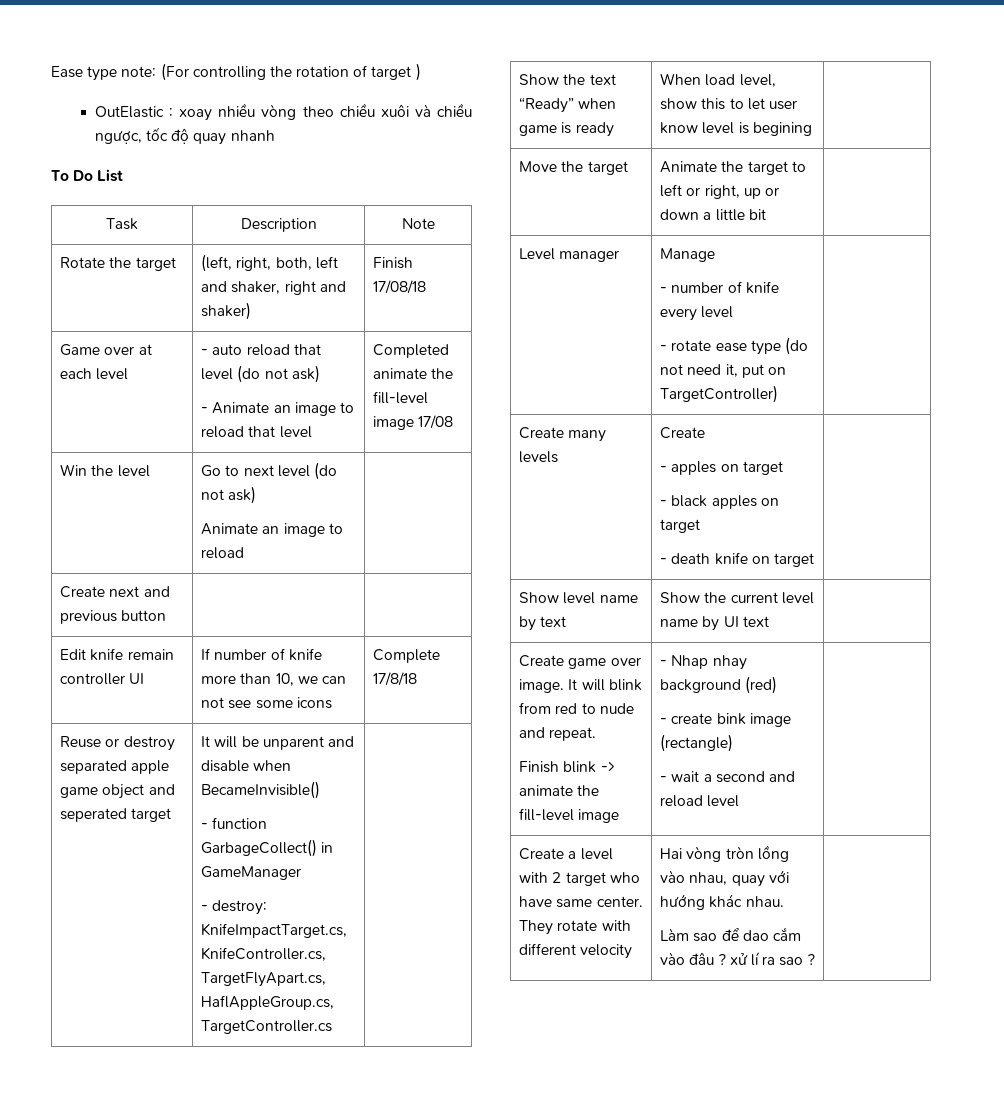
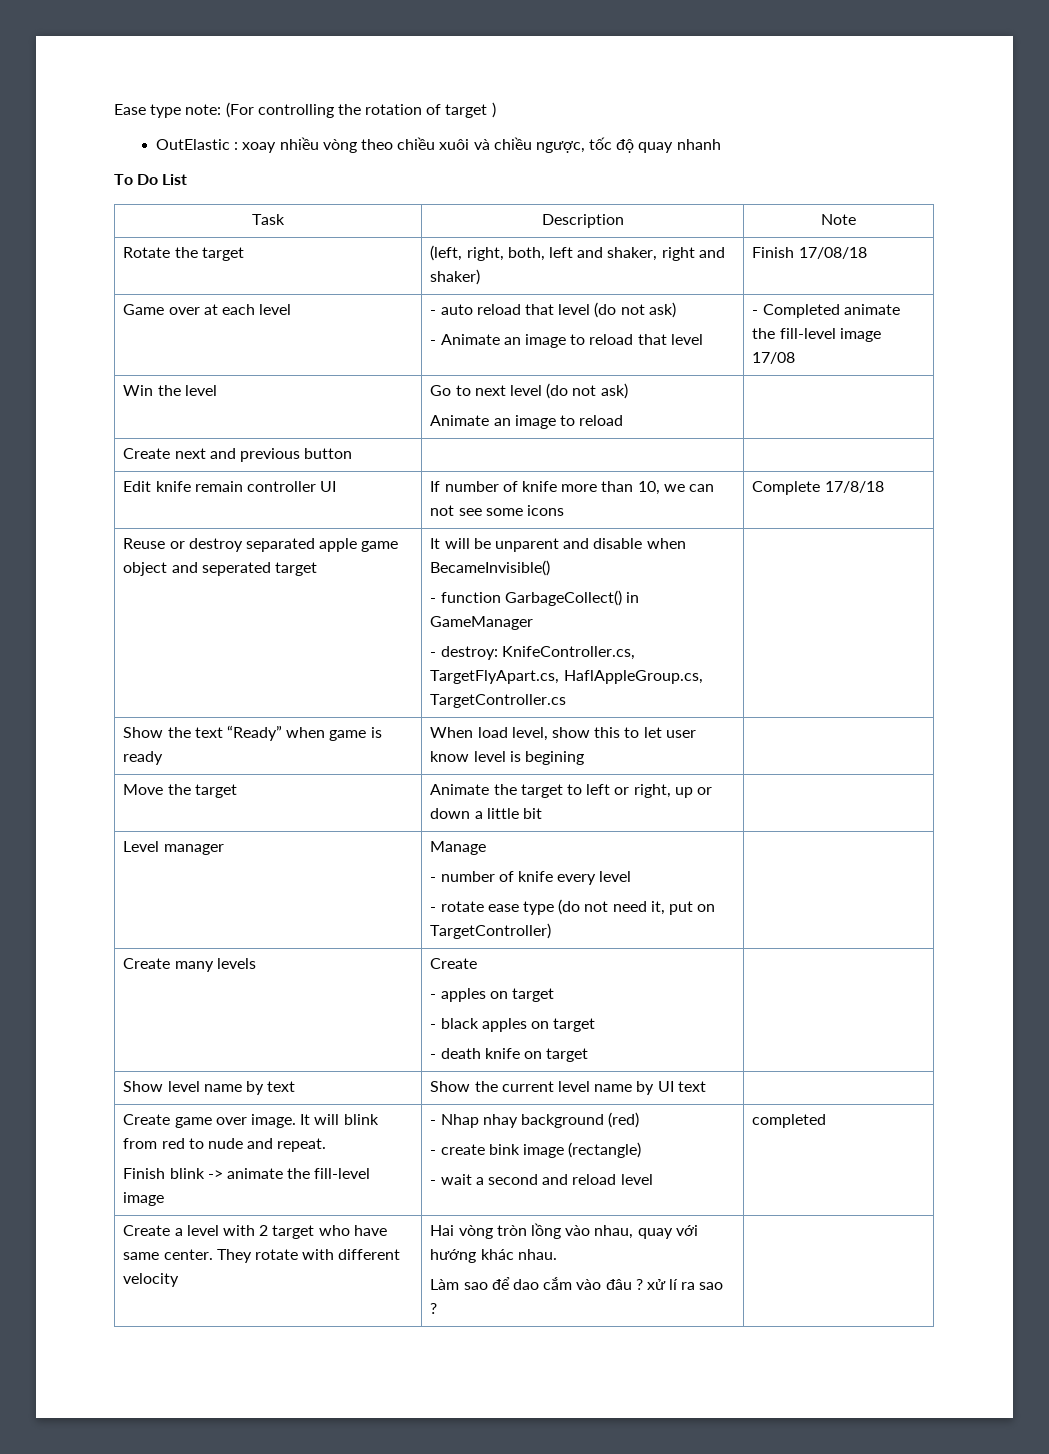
  Game over at each level | - auto reload that level (do not ask)
- - Animate an image to reload that level | Completed animate the fill-level image 17/08
+ - Animate an image to reload that level | - Completed animate the fill-level image 17/08
  Reuse or destroy separated apple game object and seperated target | It will be unparent and disable when BecameInvisible()
  - function GarbageCollect() in GameManager
- - destroy: KnifeImpactTarget.cs, KnifeController.cs, TargetFlyApart.cs, HaflAppleGroup.cs, TargetController.cs |
+ - destroy: KnifeController.cs, TargetFlyApart.cs, HaflAppleGroup.cs, TargetController.cs |
  Create game over image. It will blink from red to nude and repeat.
  Finish blink -> animate the fill-level image | - Nhap nhay background (red)
  - create bink image (rectangle)
- - wait a second and reload level |
+ - wait a second and reload level | completed

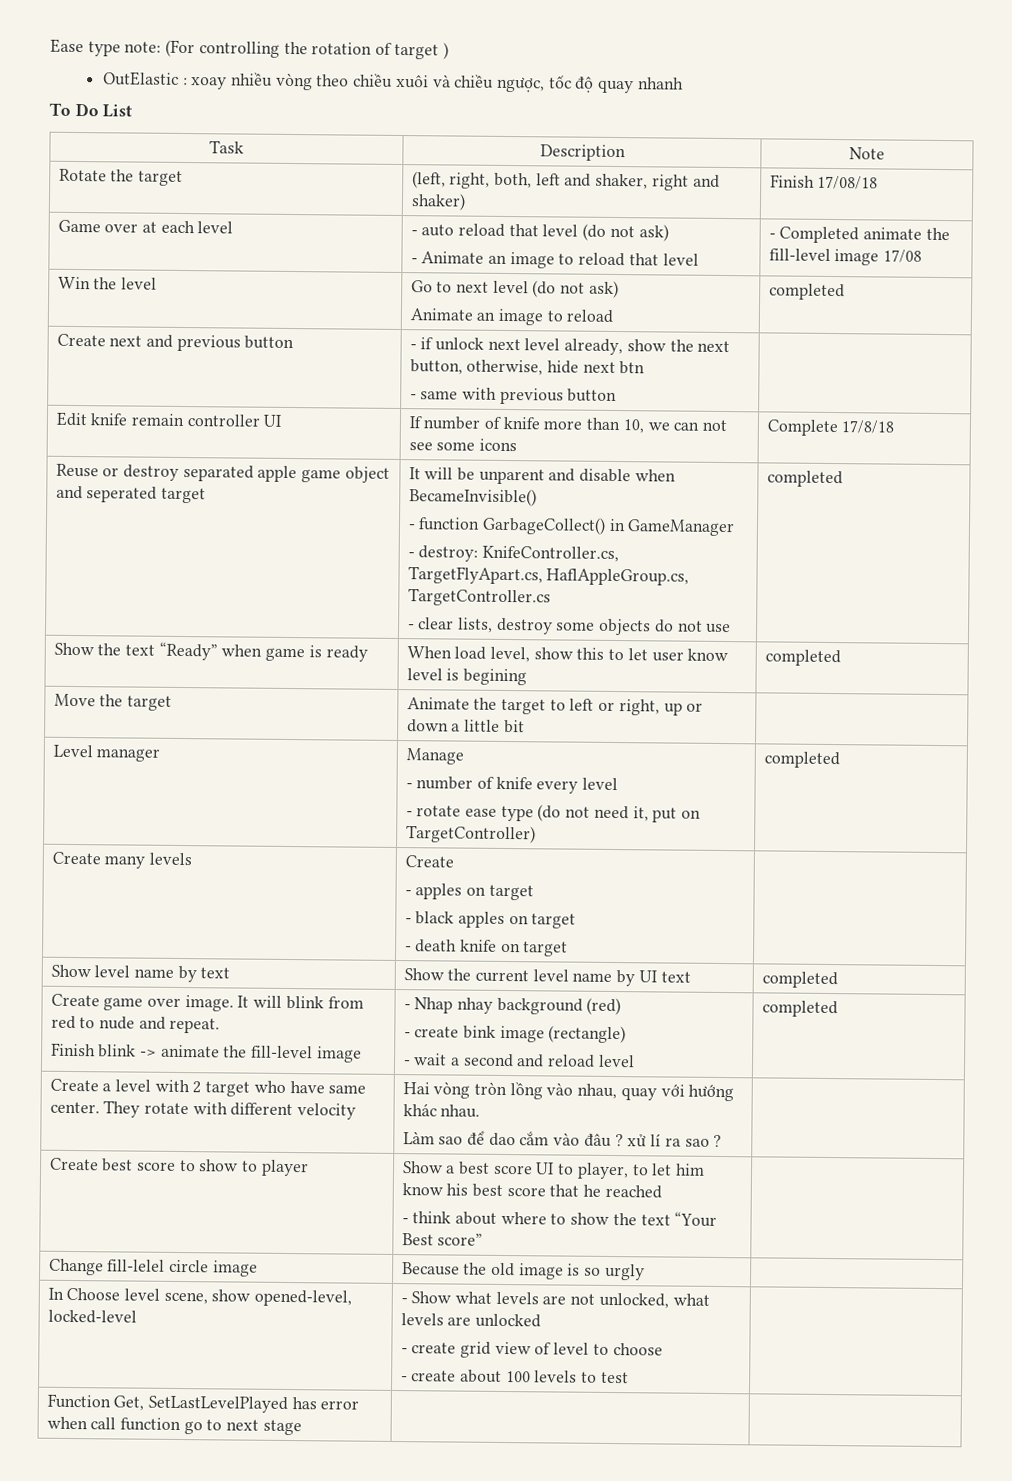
  Win the level | Go to next level (do not ask)
- Animate an image to reload |
+ Animate an image to reload | completed
- Create next and previous button | |
+ Create next and previous button | - if unlock next level already, show the next button, otherwise, hide next btn
+ - same with previous button |
  Reuse or destroy separated apple game object and seperated target | It will be unparent and disable when BecameInvisible()
  - function GarbageCollect() in GameManager
- - destroy: KnifeController.cs, TargetFlyApart.cs, HaflAppleGroup.cs, TargetController.cs |
+ - destroy: KnifeController.cs, TargetFlyApart.cs, HaflAppleGroup.cs, TargetController.cs
+ - clear lists, destroy some objects do not use | completed
- Show the text “Ready” when game is ready | When load level, show this to let user know level is begining |
+ Show the text “Ready” when game is ready | When load level, show this to let user know level is begining | completed
  Level manager | Manage
  - number of knife every level
- - rotate ease type (do not need it, put on TargetController) |
+ - rotate ease type (do not need it, put on TargetController) | completed
- Show level name by text | Show the current level name by UI text |
+ Show level name by text | Show the current level name by UI text | completed
+ Create best score to show to player | Show a best score UI to player, to let him know his best score that he reached
+ - think about where to show the text “Your Best score” |
+ Change fill-lelel circle image | Because the old image is so urgly |
+ In Choose level scene, show opened-level, locked-level | - Show what levels are not unlocked, what levels are unlocked
+ - create grid view of level to choose
+ - create about 100 levels to test |
+ Function Get, SetLastLevelPlayed has error when call function go to next stage | |

